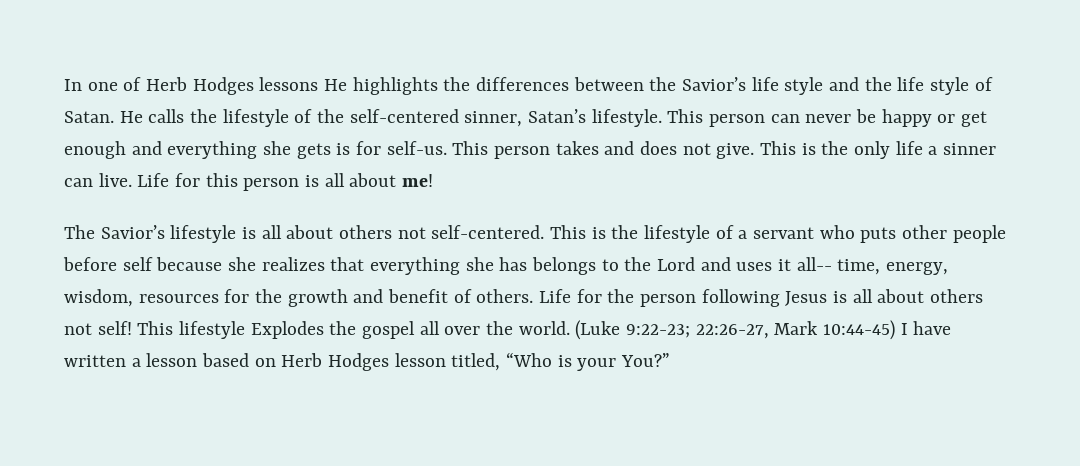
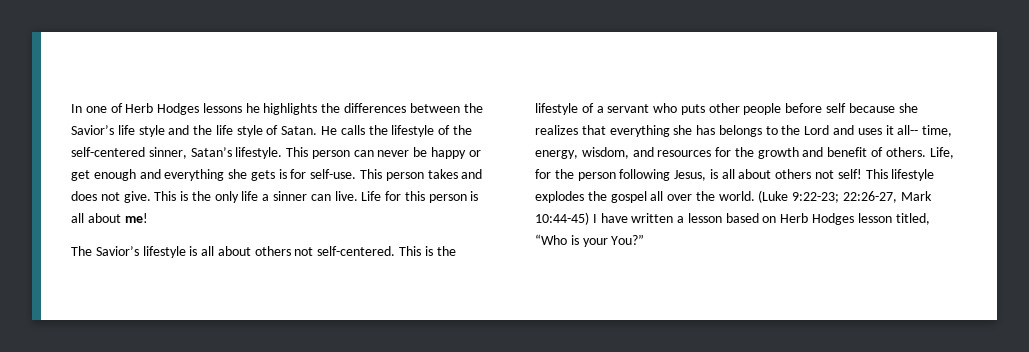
- In one of Herb Hodges lessons He highlights the differences between the Savior’s life style and the life style of Satan.
+ In one of Herb Hodges lessons he highlights the differences between the Savior’s life style and the life style of Satan.
- This person can never be happy or get enough and everything she gets is for self-us.
+ This person can never be happy or get enough and everything she gets is for self-use.
- This is the lifestyle of a servant who puts other people before self because she realizes that everything she has belongs to the Lord and uses it all-- time, energy, wisdom, resources for the growth and benefit of others.
+ This is the lifestyle of a servant who puts other people before self because she realizes that everything she has belongs to the Lord and uses it all-- time, energy, wisdom, and resources for the growth and benefit of others.
- Life for the person following Jesus is all about others not self!
+ Life, for the person following Jesus, is all about others not self!
- This lifestyle Explodes the gospel all over the world.
+ This lifestyle explodes the gospel all over the world.

